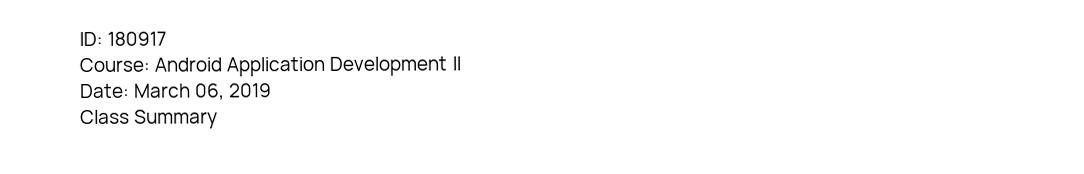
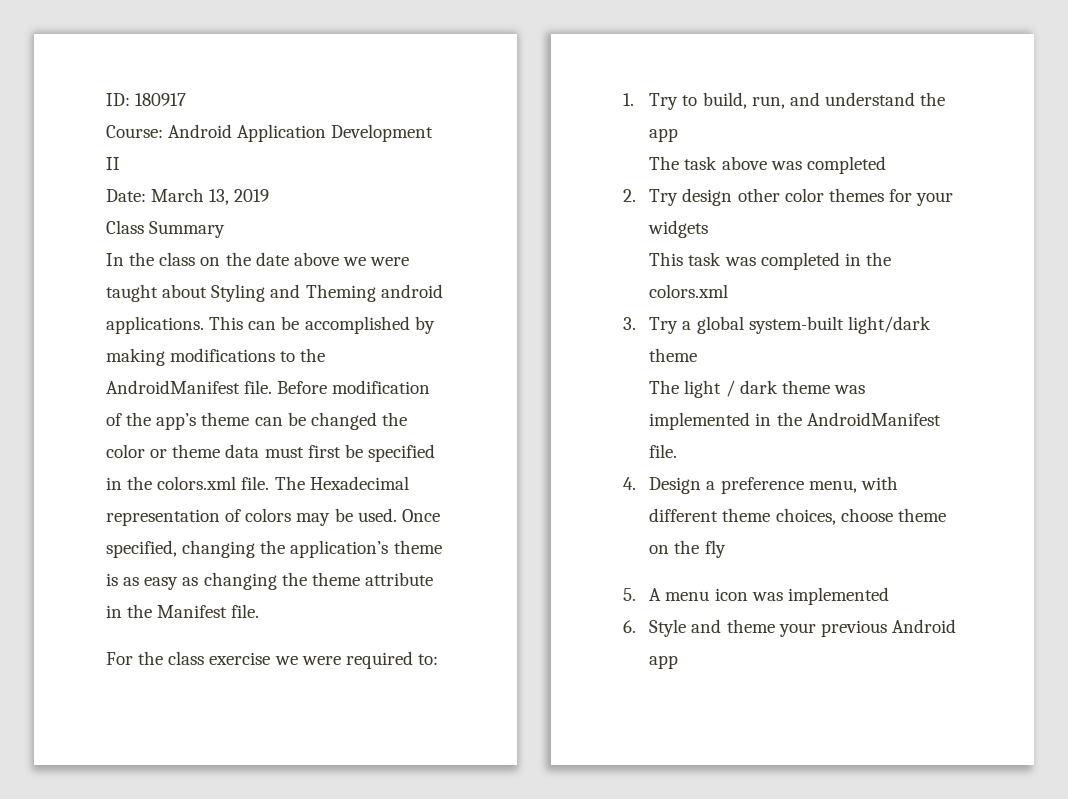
- Date: March 06, 2019
+ Date: March 13, 2019
+ In the class on the date above we were taught about Styling and Theming android applications. This can be accomplished by making modifications to the AndroidManifest file. Before modification of the app’s theme can be changed the color or theme data must first be specified in the colors.xml file. The Hexadecimal representation of colors may be used. Once specified, changing the application’s theme is as easy as changing the theme attribute in the Manifest file.
+ For the class exercise we were required to:
+ 1. Try to build, run, and understand the app
+ The task above was completed
+ 2. Try design other color themes for your widgets
+ This task was completed in the colors.xml
+ 3. Try a global system-built light/dark theme
+ The light / dark theme was implemented in the AndroidManifest file.
+ 4. Design a preference menu, with different theme choices, choose theme on the fly
+ 5. A menu icon was implemented
+ 6. Style and theme your previous Android app

